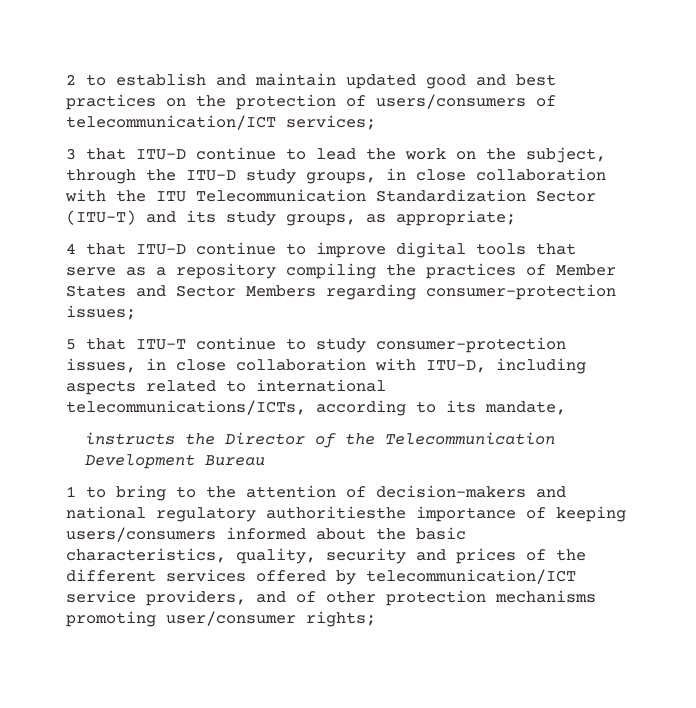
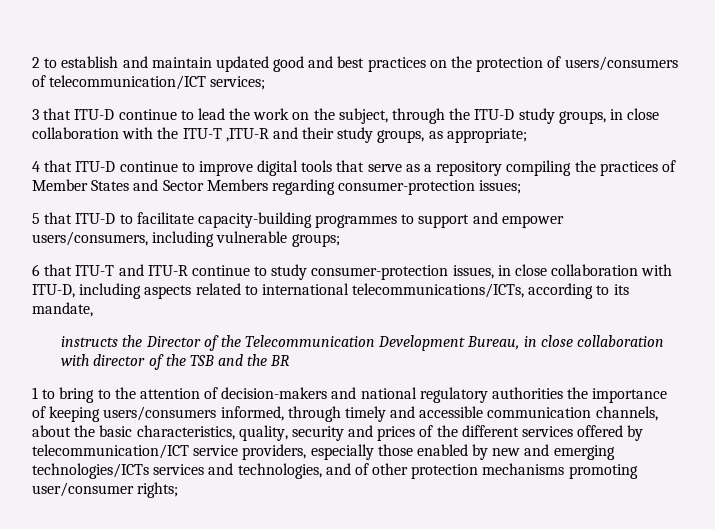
- 3 that ITU-D continue to lead the work on the subject, through the ITU-D study groups, in close collaboration with the ITU Telecommunication Standardization Sector (ITU-T) and its study groups, as appropriate;
+ 3 that ITU-D continue to lead the work on the subject, through the ITU-D study groups, in close collaboration with the ITU-T ,ITU-R and their study groups, as appropriate;
- 5 that ITU-T continue to study consumer-protection issues, in close collaboration with ITU-D, including aspects related to international telecommunications/ICTs, according to its mandate,
+ 5 that ITU-D to facilitate capacity-building programmes to support and empower users/consumers, including vulnerable groups;
+ 6 that ITU-T and ITU-R continue to study consumer-protection issues, in close collaboration with ITU-D, including aspects related to international telecommunications/ICTs, according to its mandate,
- instructs the Director of the Telecommunication Development Bureau
+ instructs the Director of the Telecommunication Development Bureau, in close collaboration with director of the TSB and the BR
- 1 to bring to the attention of decision-makers and national regulatory authoritiesthe importance of keeping users/consumers informed about the basic characteristics, quality, security and prices of the different services offered by telecommunication/ICT service providers, and of other protection mechanisms promoting user/consumer rights;
+ 1 to bring to the attention of decision-makers and national regulatory authorities the importance of keeping users/consumers informed, through timely and accessible communication channels, about the basic characteristics, quality, security and prices of the different services offered by telecommunication/ICT service providers, especially those enabled by new and emerging technologies/ICTs services and technologies, and of other protection mechanisms promoting user/consumer rights;

